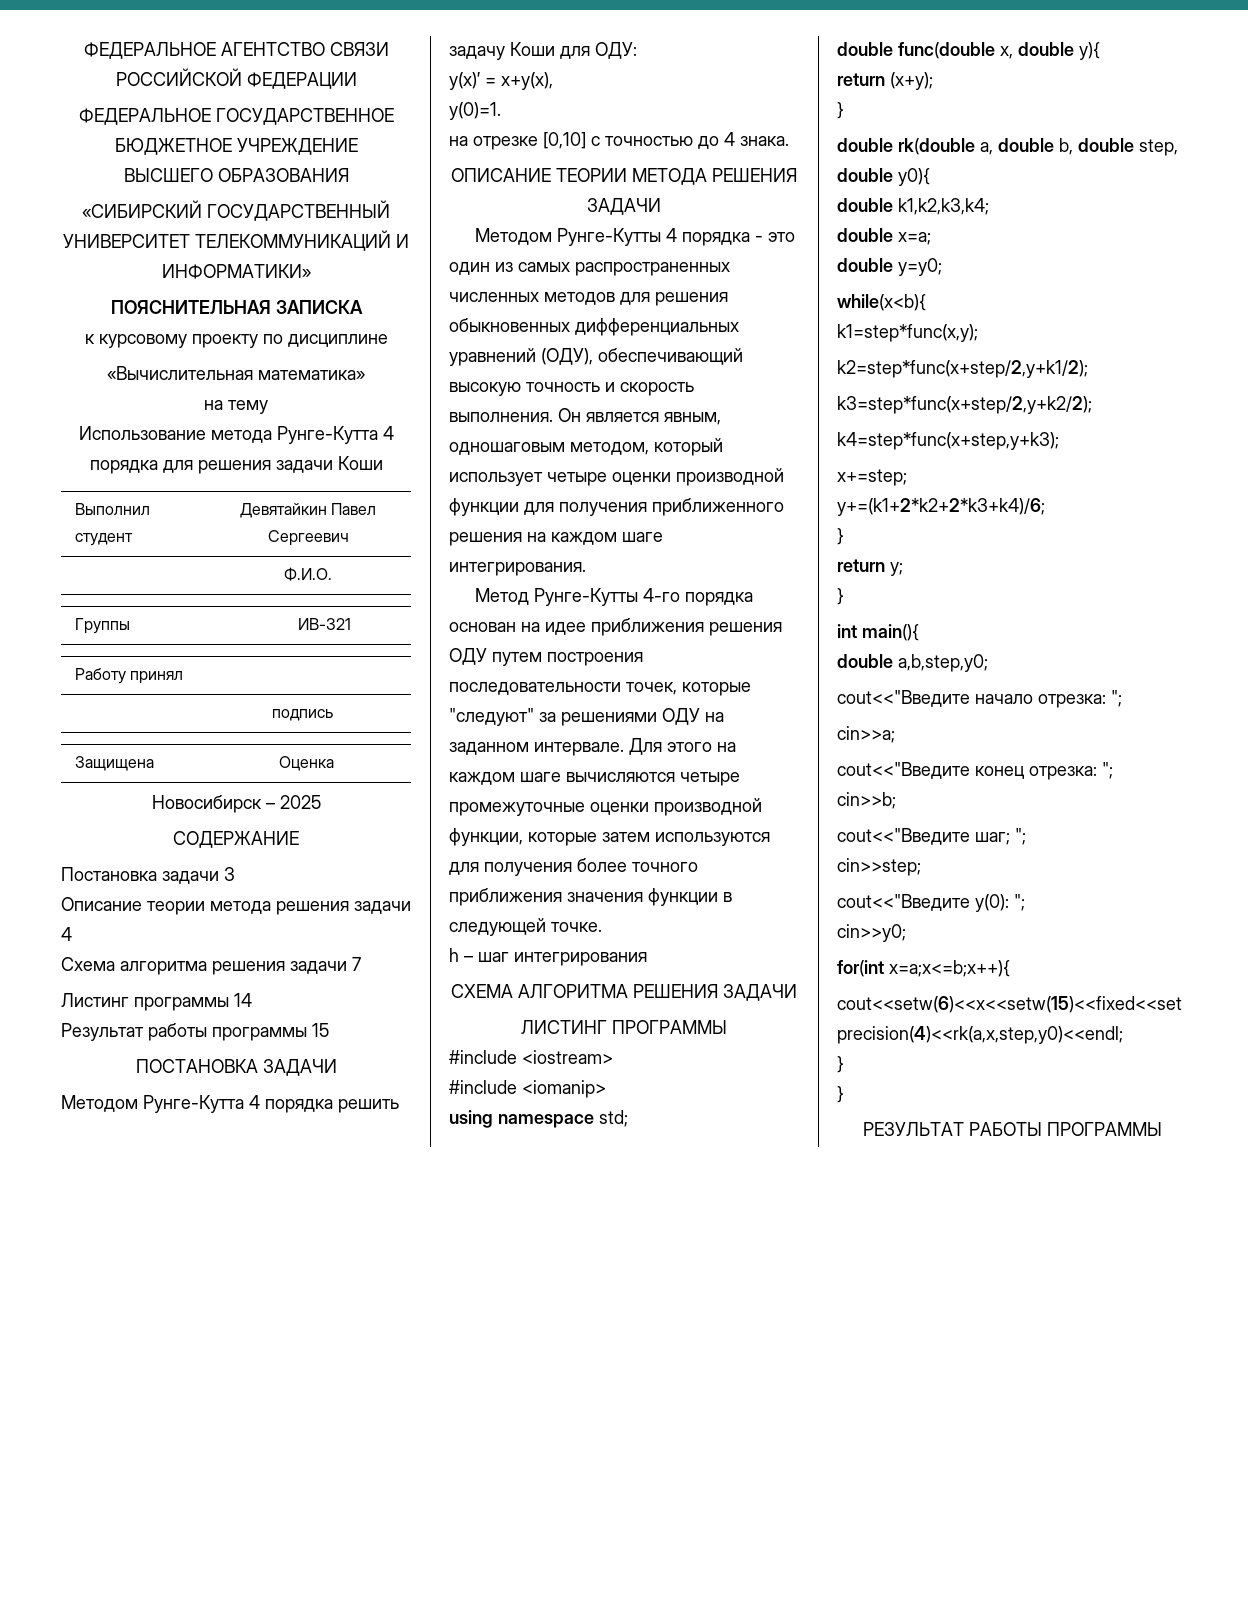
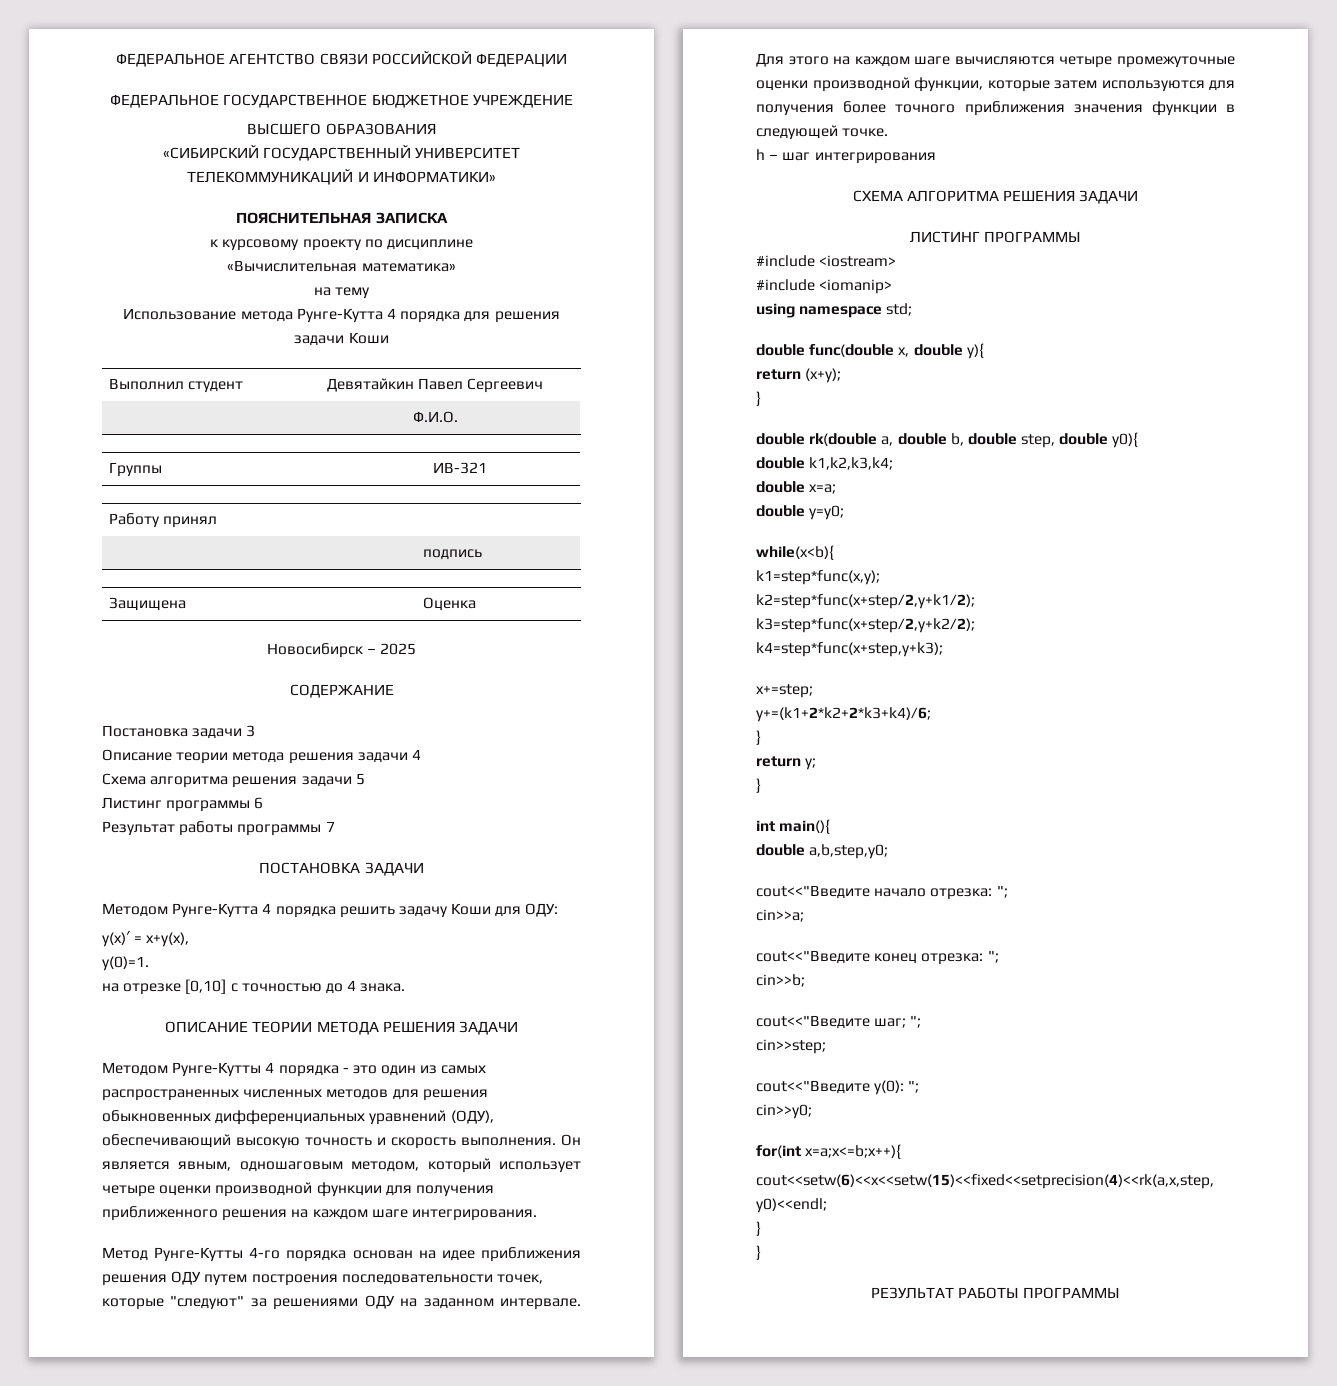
- Схема алгоритма решения задачи 7
+ Схема алгоритма решения задачи 5
- Листинг программы 14
+ Листинг программы 6
- Результат работы программы 15
+ Результат работы программы 7

